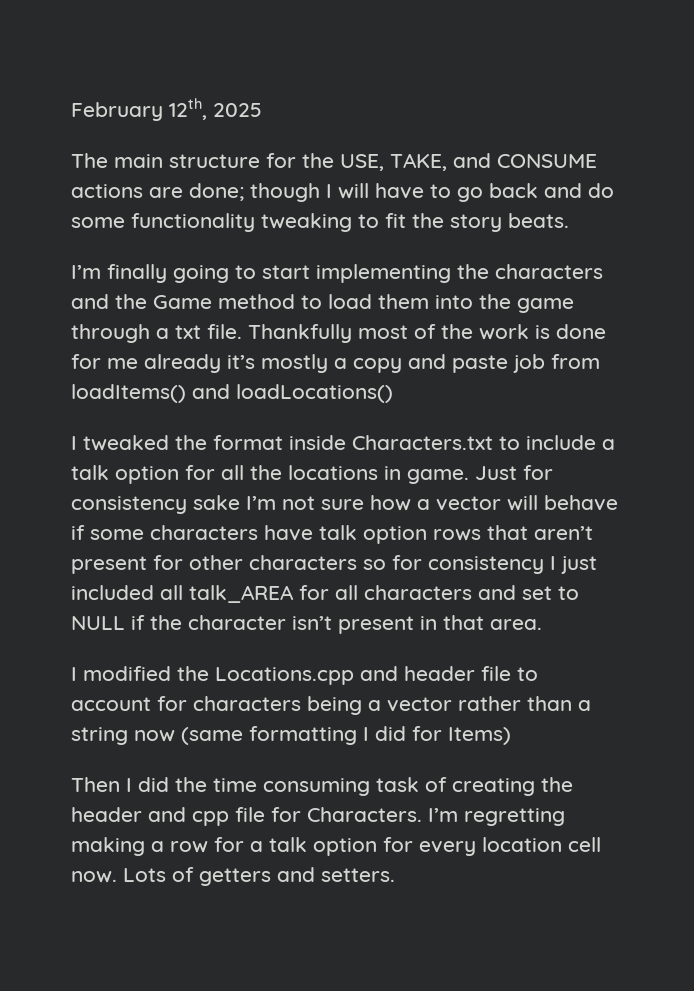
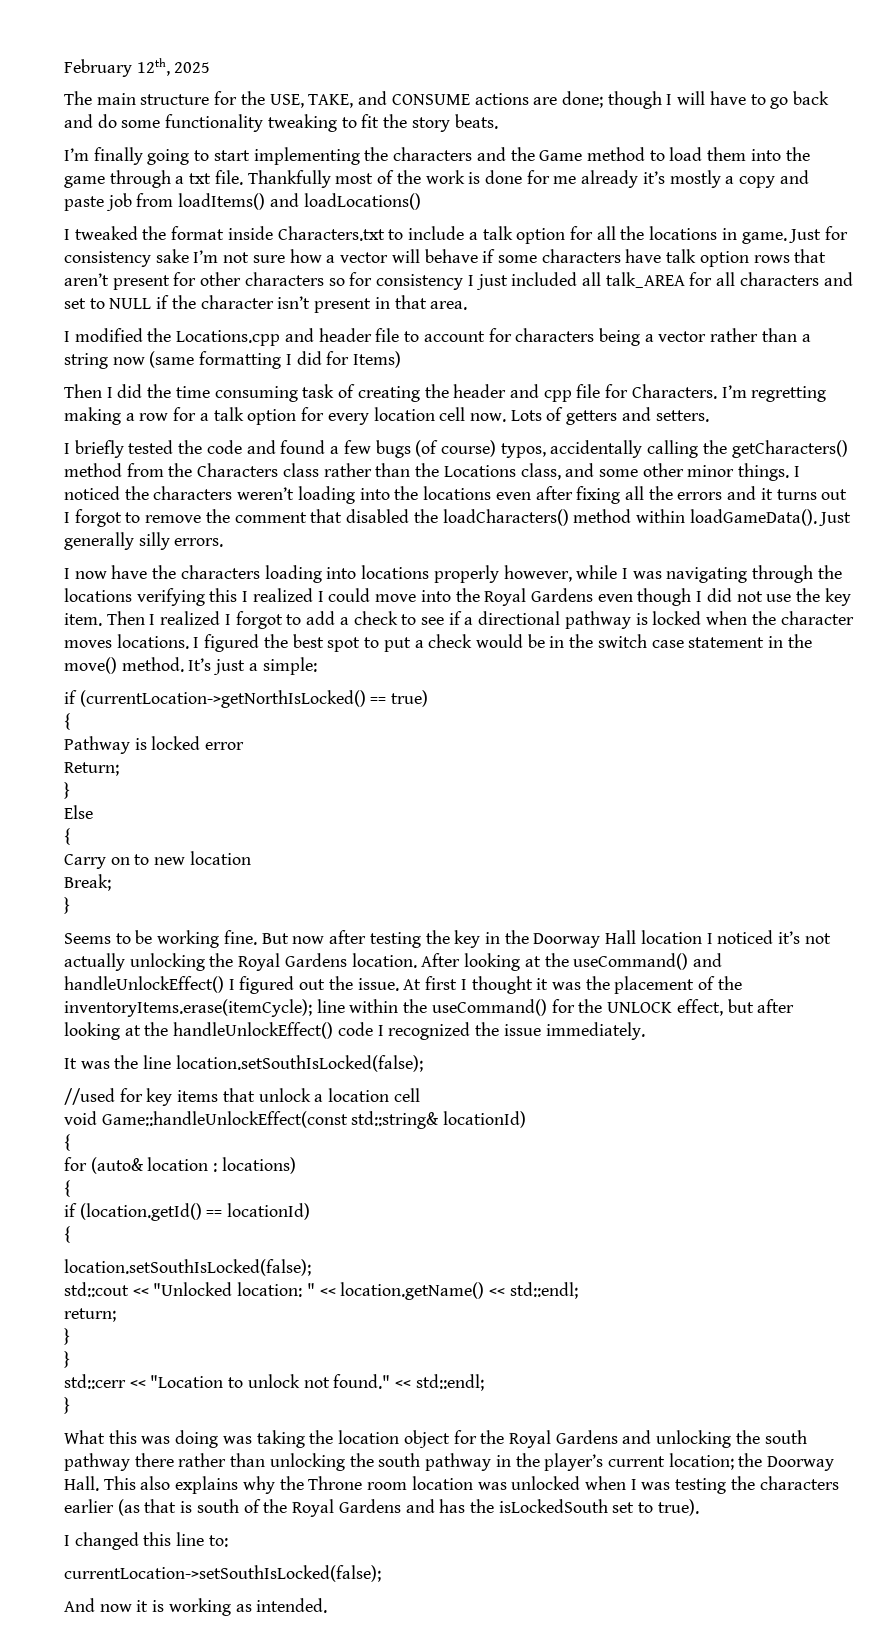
+ I briefly tested the code and found a few bugs (of course) typos, accidentally calling the getCharacters() method from the Characters class rather than the Locations class, and some other minor things. I noticed the characters weren’t loading into the locations even after fixing all the errors and it turns out I forgot to remove the comment that disabled the loadCharacters() method within loadGameData(). Just generally silly errors.
+ I now have the characters loading into locations properly however, while I was navigating through the locations verifying this I realized I could move into the Royal Gardens even though I did not use the key item. Then I realized I forgot to add a check to see if a directional pathway is locked when the character moves locations. I figured the best spot to put a check would be in the switch case statement in the move() method. It’s just a simple:
+ if (currentLocation->getNorthIsLocked() == true)
+ {
+ Pathway is locked error
+ Return;
+ }
+ Else
+ {
+ Carry on to new location
+ Break;
+ }
+ Seems to be working fine. But now after testing the key in the Doorway Hall location I noticed it’s not actually unlocking the Royal Gardens location. After looking at the useCommand() and handleUnlockEffect() I figured out the issue. At first I thought it was the placement of the inventoryItems.erase(itemCycle); line within the useCommand() for the UNLOCK effect, but after looking at the handleUnlockEffect() code I recognized the issue immediately.
+ It was the line location.setSouthIsLocked(false);
+ //used for key items that unlock a location cell
+ void Game::handleUnlockEffect(const std::string& locationId)
+ {
+ for (auto& location : locations)
+ {
+ if (location.getId() == locationId)
+ {
+ location.setSouthIsLocked(false);
+ std::cout << "Unlocked location: " << location.getName() << std::endl;
+ return;
+ }
+ }
+ std::cerr << "Location to unlock not found." << std::endl;
+ }
+ What this was doing was taking the location object for the Royal Gardens and unlocking the south pathway there rather than unlocking the south pathway in the player’s current location; the Doorway Hall. This also explains why the Throne room location was unlocked when I was testing the characters earlier (as that is south of the Royal Gardens and has the isLockedSouth set to true).
+ I changed this line to:
+ currentLocation->setSouthIsLocked(false);
+ And now it is working as intended.

